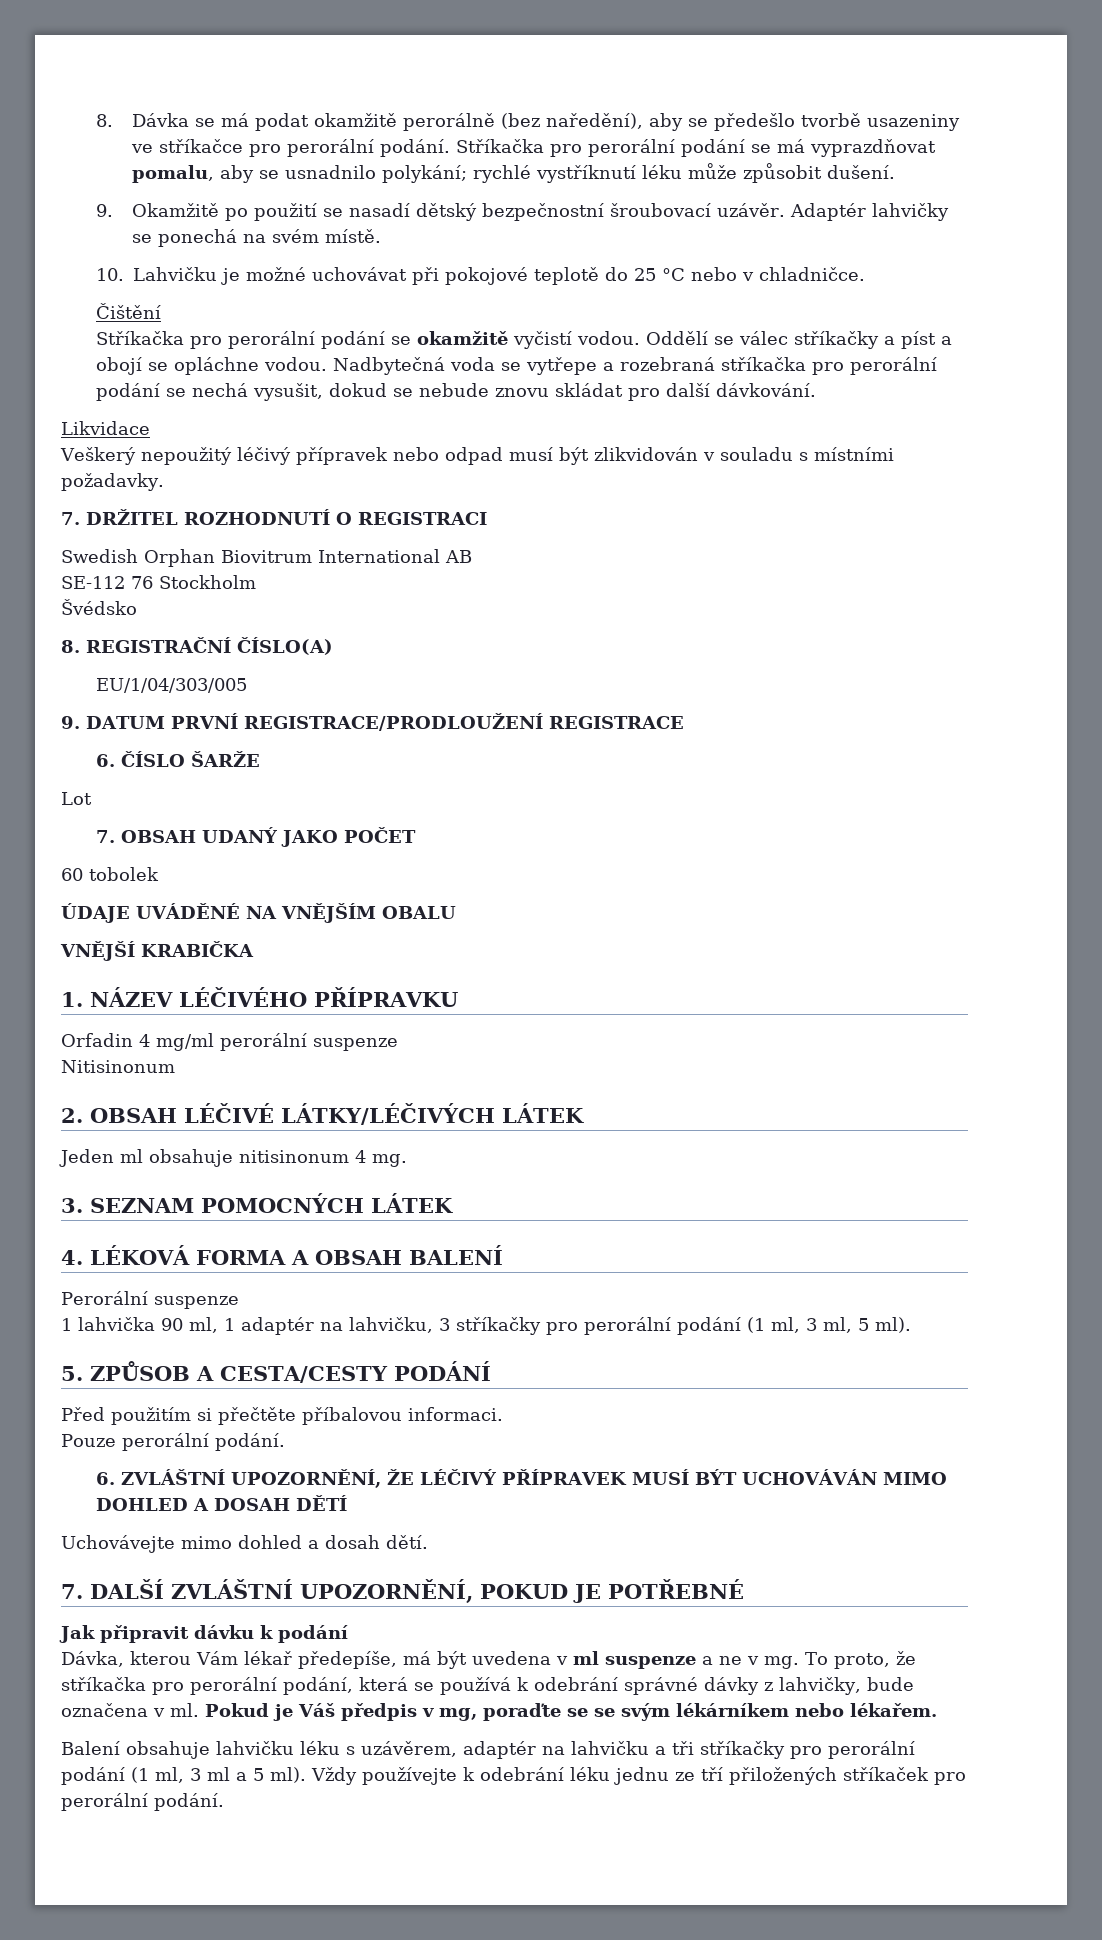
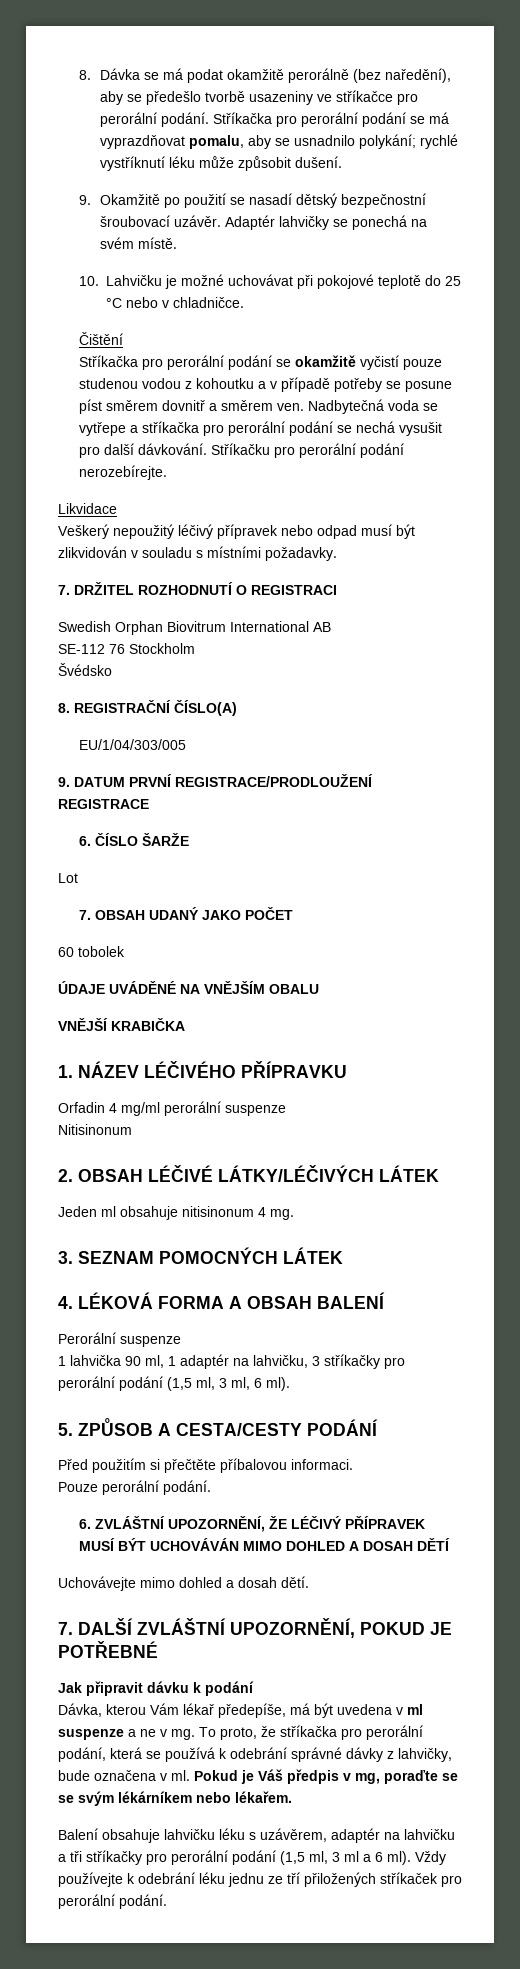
- Stříkačka pro perorální podání se okamžitě vyčistí vodou. Oddělí se válec stříkačky a píst a obojí se opláchne vodou.
+ Stříkačka pro perorální podání se okamžitě vyčistí pouze studenou vodou z kohoutku a v případě potřeby se posune píst směrem dovnitř a směrem ven.
- Nadbytečná voda se vytřepe a rozebraná stříkačka pro perorální podání se nechá vysušit, dokud se nebude znovu skládat pro další dávkování.
+ Nadbytečná voda se vytřepe a stříkačka pro perorální podání se nechá vysušit pro další dávkování. Stříkačku pro perorální podání nerozebírejte.
- 1 lahvička 90 ml, 1 adaptér na lahvičku, 3 stříkačky pro perorální podání (1 ml, 3 ml, 5 ml).
+ 1 lahvička 90 ml, 1 adaptér na lahvičku, 3 stříkačky pro perorální podání (1,5 ml, 3 ml, 6 ml).
- Balení obsahuje lahvičku léku s uzávěrem, adaptér na lahvičku a tři stříkačky pro perorální podání (1 ml, 3 ml a 5 ml).
+ Balení obsahuje lahvičku léku s uzávěrem, adaptér na lahvičku a tři stříkačky pro perorální podání (1,5 ml, 3 ml a 6 ml).

